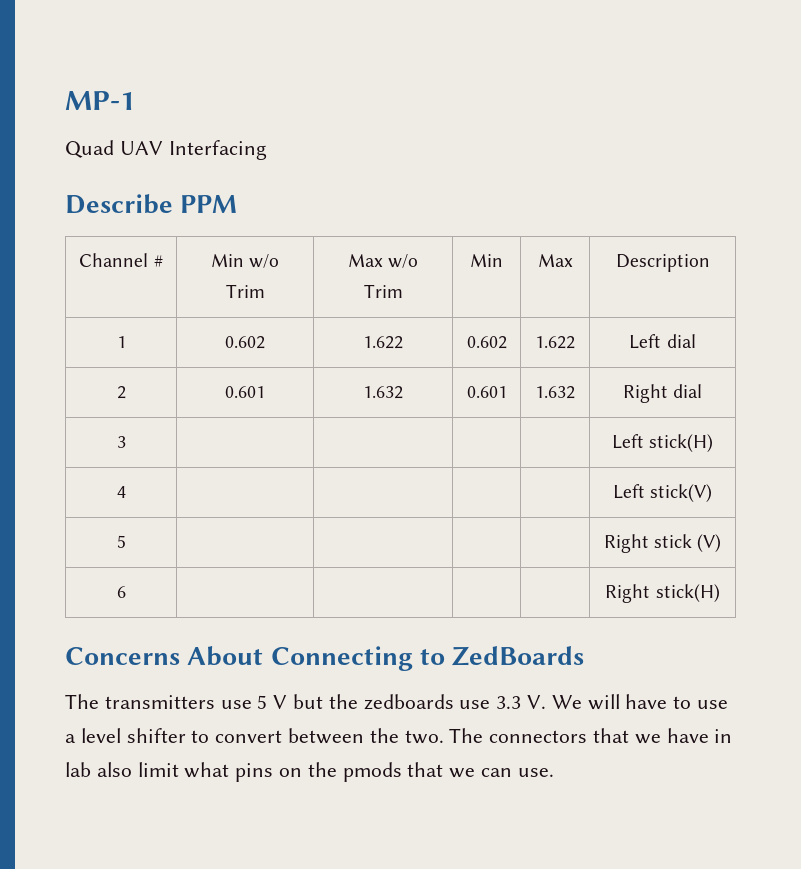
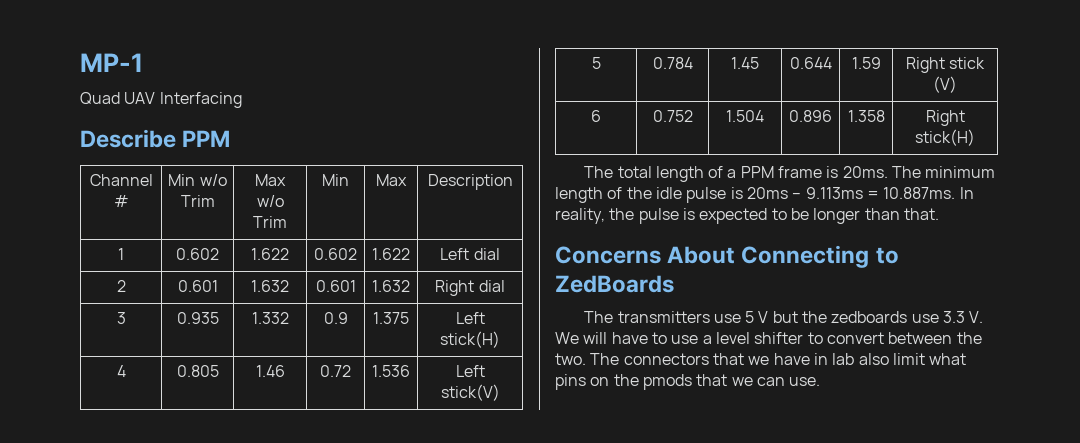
- 3 | | | | | Left stick(H)
+ 3 | 0.935 | 1.332 | 0.9 | 1.375 | Left stick(H)
- 4 | | | | | Left stick(V)
+ 4 | 0.805 | 1.46 | 0.72 | 1.536 | Left stick(V)
- 5 | | | | | Right stick (V)
+ 5 | 0.784 | 1.45 | 0.644 | 1.59 | Right stick (V)
- 6 | | | | | Right stick(H)
+ 6 | 0.752 | 1.504 | 0.896 | 1.358 | Right stick(H)
+ The total length of a PPM frame is 20ms. The minimum length of the idle pulse is 20ms – 9.113ms = 10.887ms. In reality, the pulse is expected to be longer than that.

